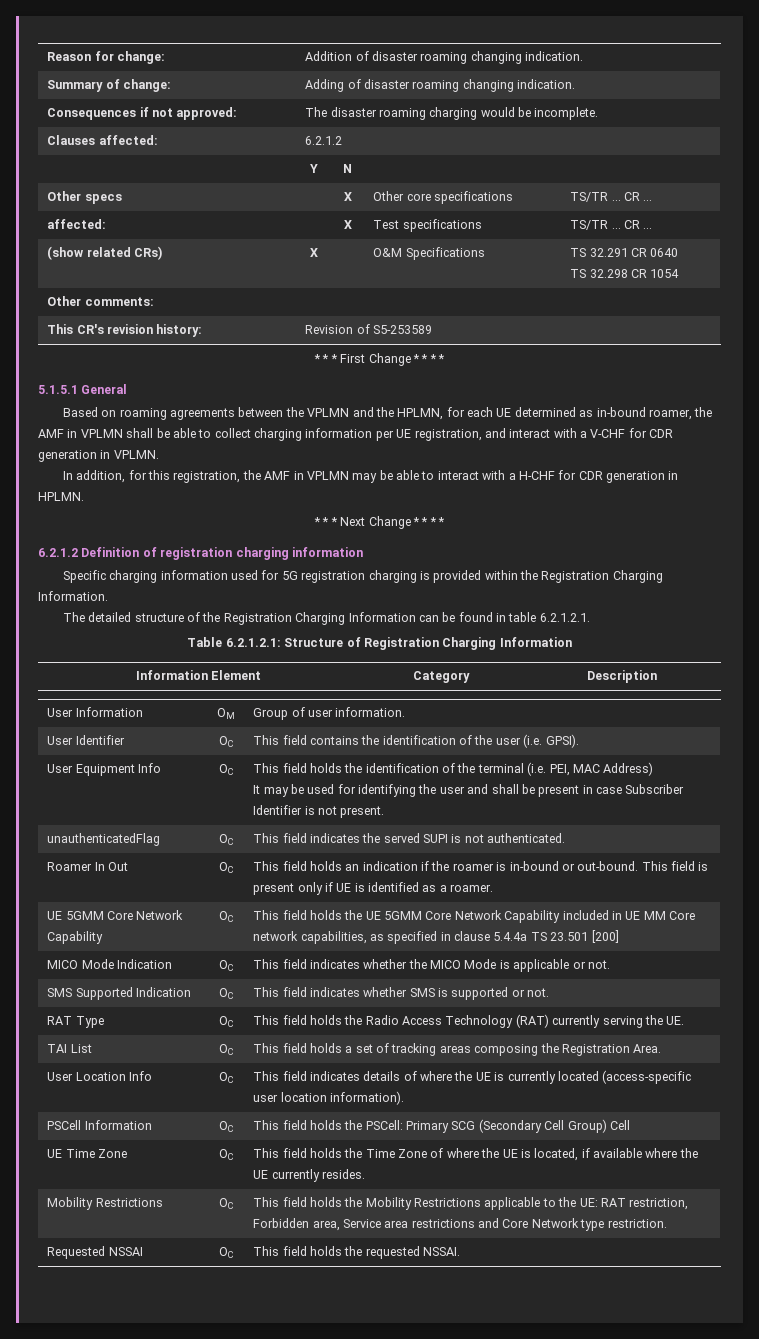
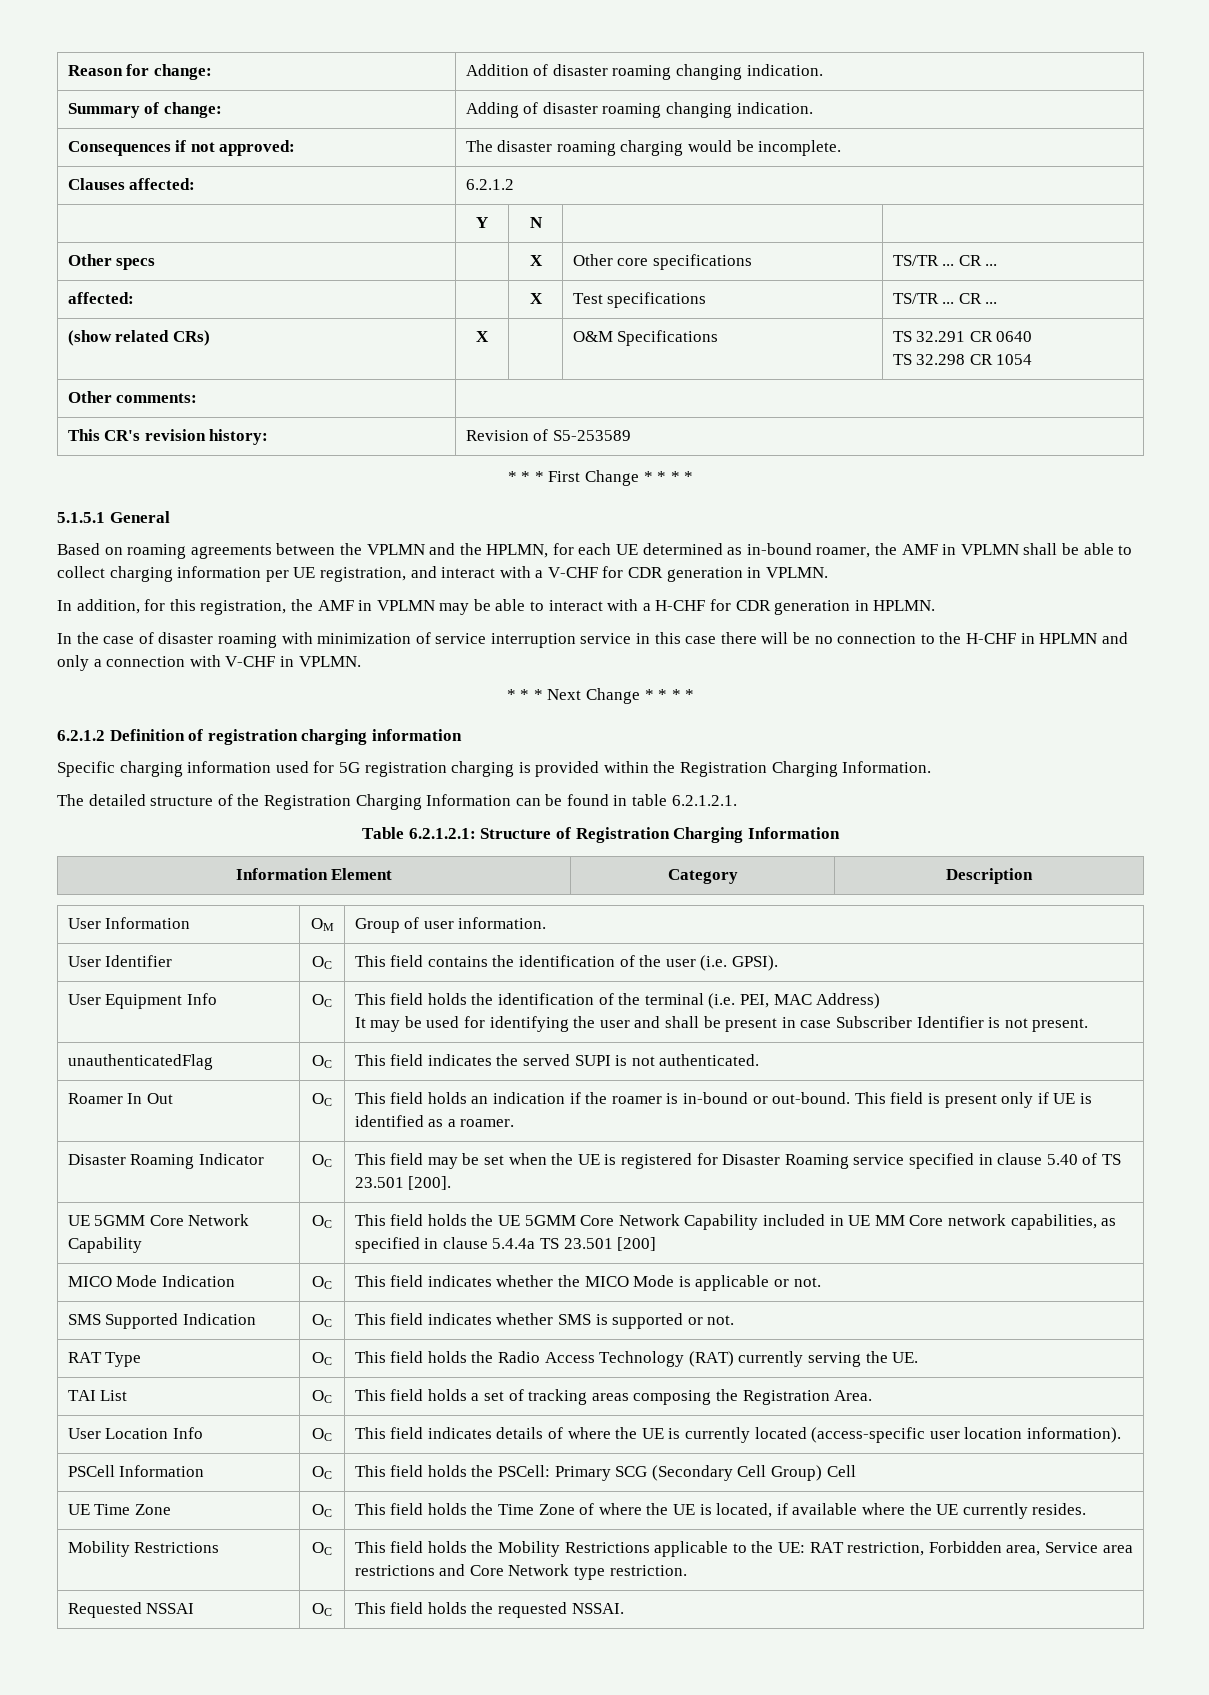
+ In the case of disaster roaming with minimization of service interruption service in this case there will be no connection to the H-CHF in HPLMN and only a connection with V-CHF in VPLMN.
+ Disaster Roaming Indicator | OC | This field may be set when the UE is registered for Disaster Roaming service specified in clause 5.40 of TS 23.501 [200].

